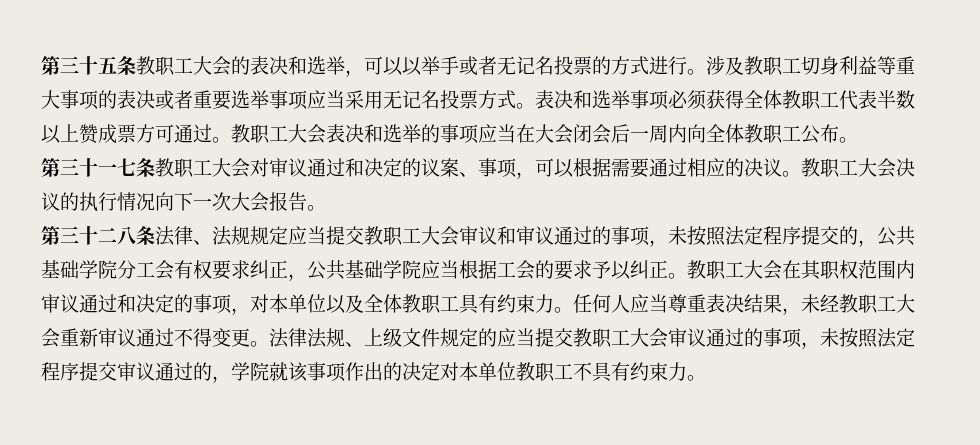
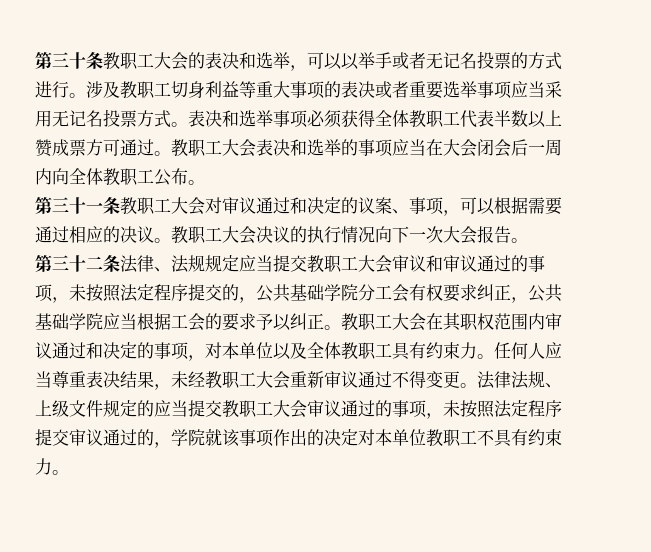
- 第三十五条教职工大会的表决和选举，可以以举手或者无记名投票的方式进行。
+ 第三十条教职工大会的表决和选举，可以以举手或者无记名投票的方式进行。
- 第三十一七条教职工大会对审议通过和决定的议案、事项，可以根据需要通过相应的决议。
+ 第三十一条教职工大会对审议通过和决定的议案、事项，可以根据需要通过相应的决议。
- 第三十二八条法律、法规规定应当提交教职工大会审议和审议通过的事项，未按照法定程序提交的，公共基础学院分工会有权要求纠正，公共基础学院应当根据工会的要求予以纠正。
+ 第三十二条法律、法规规定应当提交教职工大会审议和审议通过的事项，未按照法定程序提交的，公共基础学院分工会有权要求纠正，公共基础学院应当根据工会的要求予以纠正。

